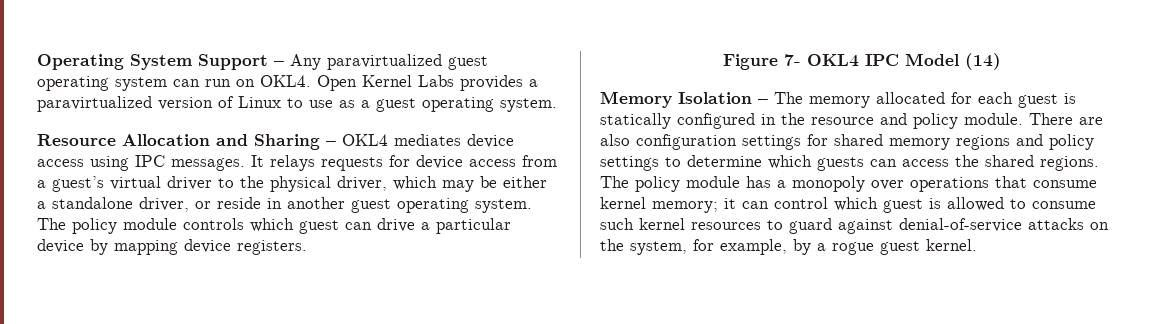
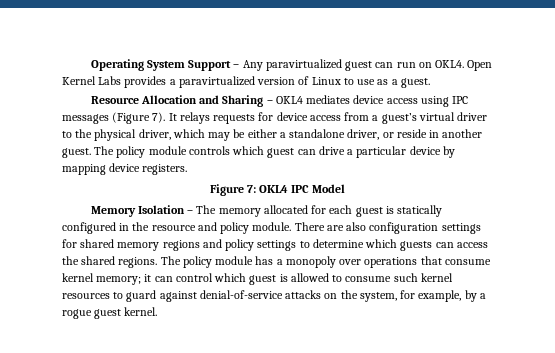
- Operating System Support – Any paravirtualized guest operating system can run on OKL4.
+ Operating System Support – Any paravirtualized guest can run on OKL4.
- Open Kernel Labs provides a paravirtualized version of Linux to use as a guest operating system.
+ Open Kernel Labs provides a paravirtualized version of Linux to use as a guest.
- Resource Allocation and Sharing – OKL4 mediates device access using IPC messages.
+ Resource Allocation and Sharing – OKL4 mediates device access using IPC messages (Figure 7).
- It relays requests for device access from a guest’s virtual driver to the physical driver, which may be either a standalone driver, or reside in another guest operating system.
+ It relays requests for device access from a guest’s virtual driver to the physical driver, which may be either a standalone driver, or reside in another guest.
- Figure 7- OKL4 IPC Model (14)
+ Figure 7: OKL4 IPC Model

